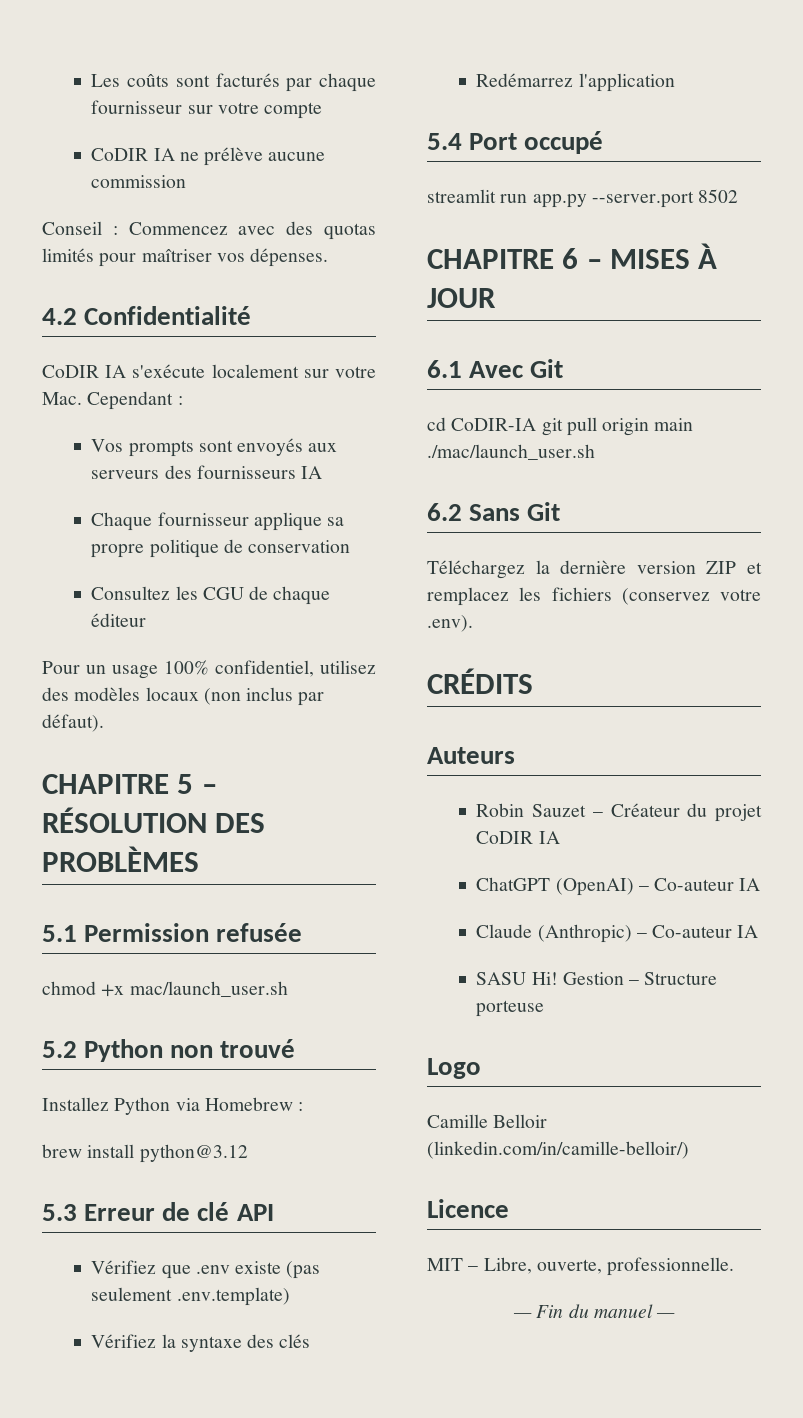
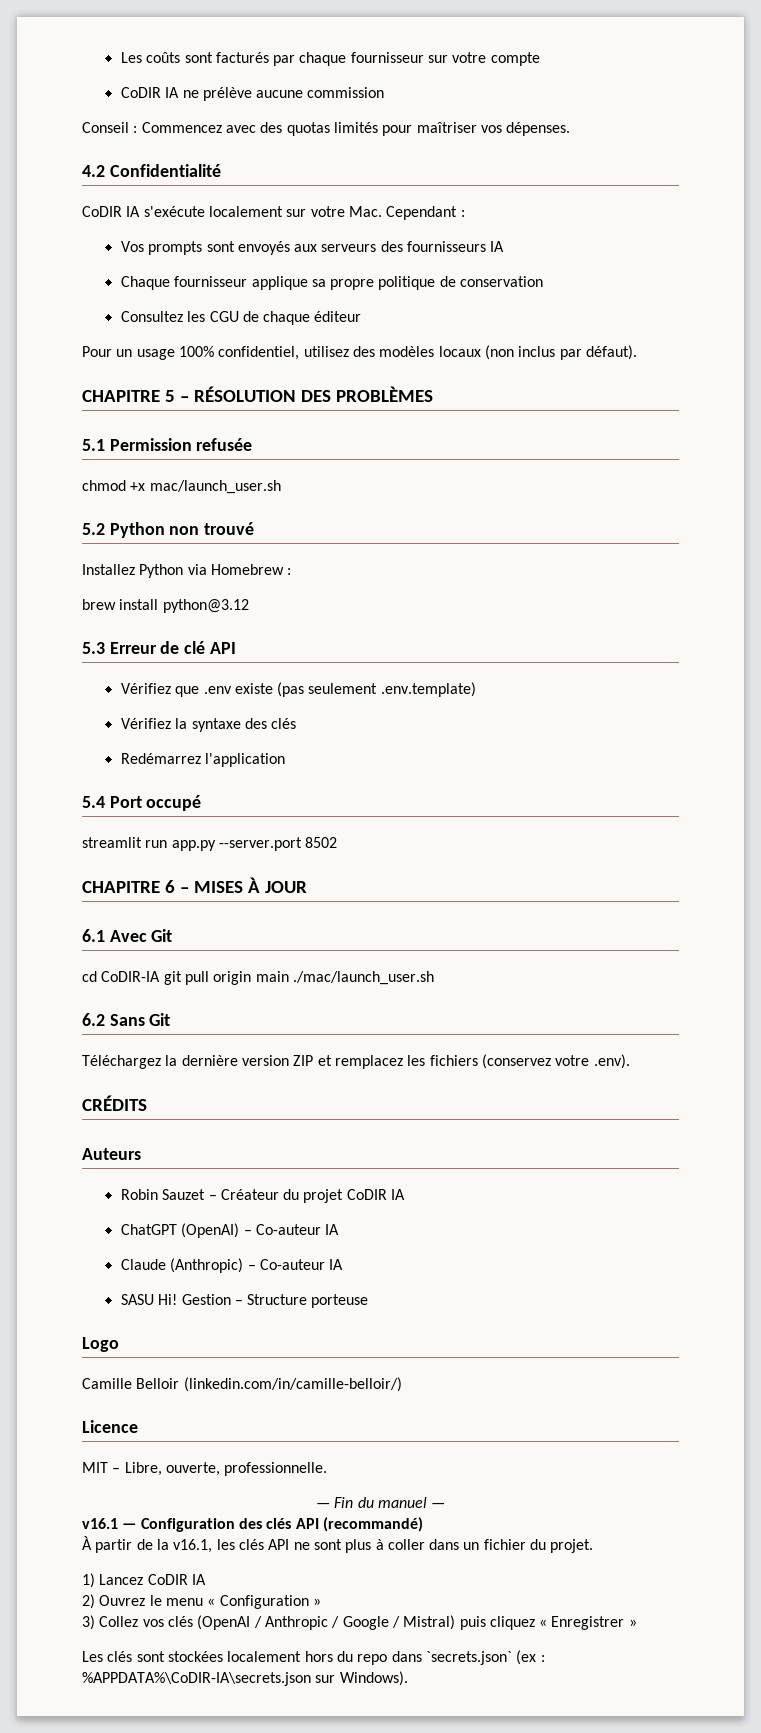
+ v16.1 — Configuration des clés API (recommandé)
+ À partir de la v16.1, les clés API ne sont plus à coller dans un fichier du projet.
+ 1) Lancez CoDIR IA
+ 2) Ouvrez le menu « Configuration »
+ 3) Collez vos clés (OpenAI / Anthropic / Google / Mistral) puis cliquez « Enregistrer »
+ Les clés sont stockées localement hors du repo dans `secrets.json` (ex : %APPDATA%\CoDIR-IA\secrets.json sur Windows).

